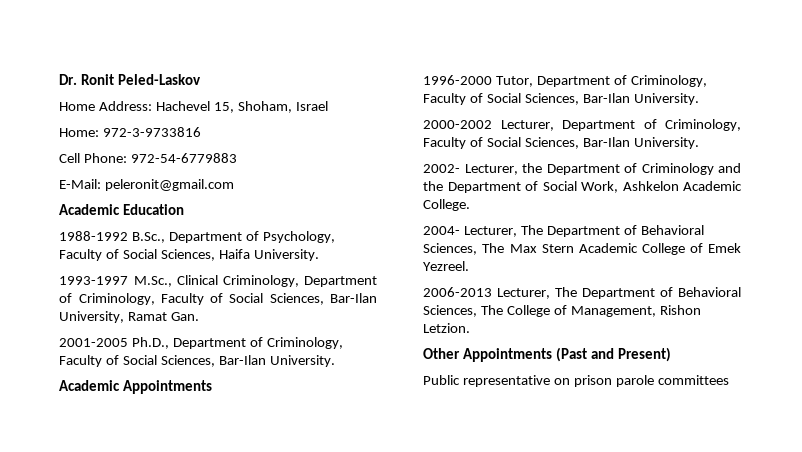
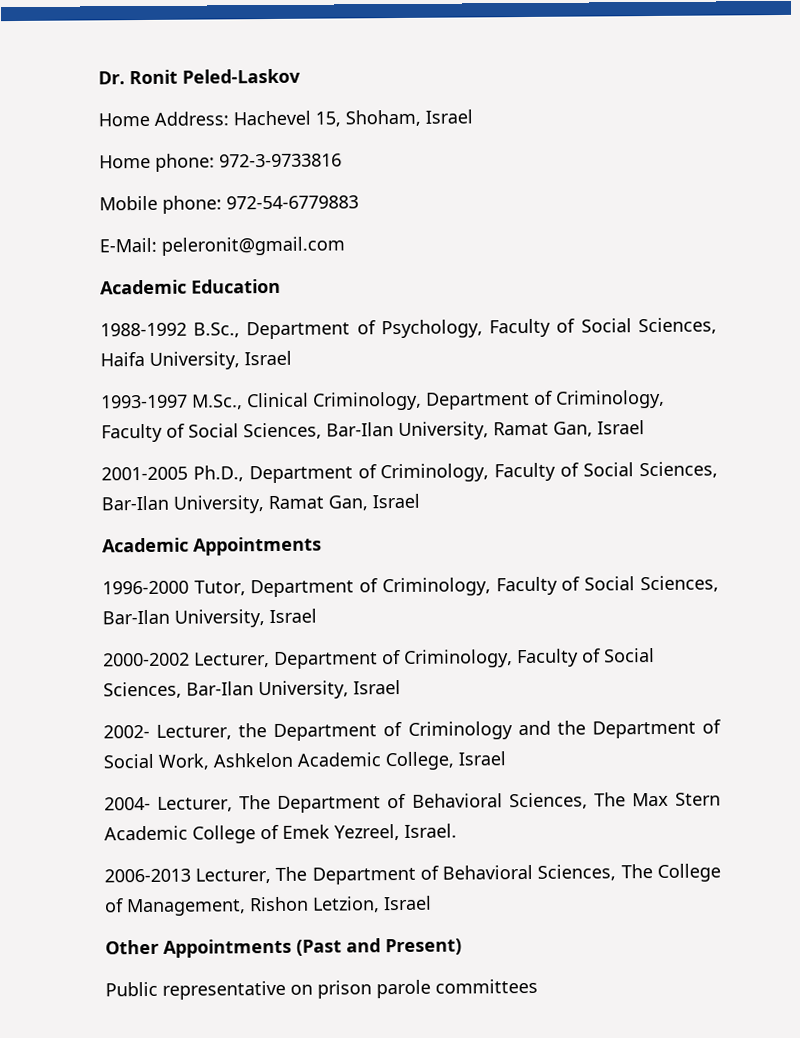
- Home: 972-3-9733816
+ Home phone: 972-3-9733816
- Cell Phone: 972-54-6779883
+ Mobile phone: 972-54-6779883
- 1988-1992 B.Sc., Department of Psychology, Faculty of Social Sciences, Haifa University.
+ 1988-1992 B.Sc., Department of Psychology, Faculty of Social Sciences, Haifa University, Israel
- 1993-1997 M.Sc., Clinical Criminology, Department of Criminology, Faculty of Social Sciences, Bar-Ilan University, Ramat Gan.
+ 1993-1997 M.Sc., Clinical Criminology, Department of Criminology, Faculty of Social Sciences, Bar-Ilan University, Ramat Gan, Israel
- 2001-2005 Ph.D., Department of Criminology, Faculty of Social Sciences, Bar-Ilan University.
+ 2001-2005 Ph.D., Department of Criminology, Faculty of Social Sciences, Bar-Ilan University, Ramat Gan, Israel
- 1996-2000 Tutor, Department of Criminology, Faculty of Social Sciences, Bar-Ilan University.
+ 1996-2000 Tutor, Department of Criminology, Faculty of Social Sciences, Bar-Ilan University, Israel
- 2000-2002 Lecturer, Department of Criminology, Faculty of Social Sciences, Bar-Ilan University.
+ 2000-2002 Lecturer, Department of Criminology, Faculty of Social Sciences, Bar-Ilan University, Israel
- 2002- Lecturer, the Department of Criminology and the Department of Social Work, Ashkelon Academic College.
+ 2002- Lecturer, the Department of Criminology and the Department of Social Work, Ashkelon Academic College, Israel
- 2004- Lecturer, The Department of Behavioral Sciences, The Max Stern Academic College of Emek Yezreel.
+ 2004- Lecturer, The Department of Behavioral Sciences, The Max Stern Academic College of Emek Yezreel, Israel.
- 2006-2013 Lecturer, The Department of Behavioral Sciences, The College of Management, Rishon Letzion.
+ 2006-2013 Lecturer, The Department of Behavioral Sciences, The College of Management, Rishon Letzion, Israel

